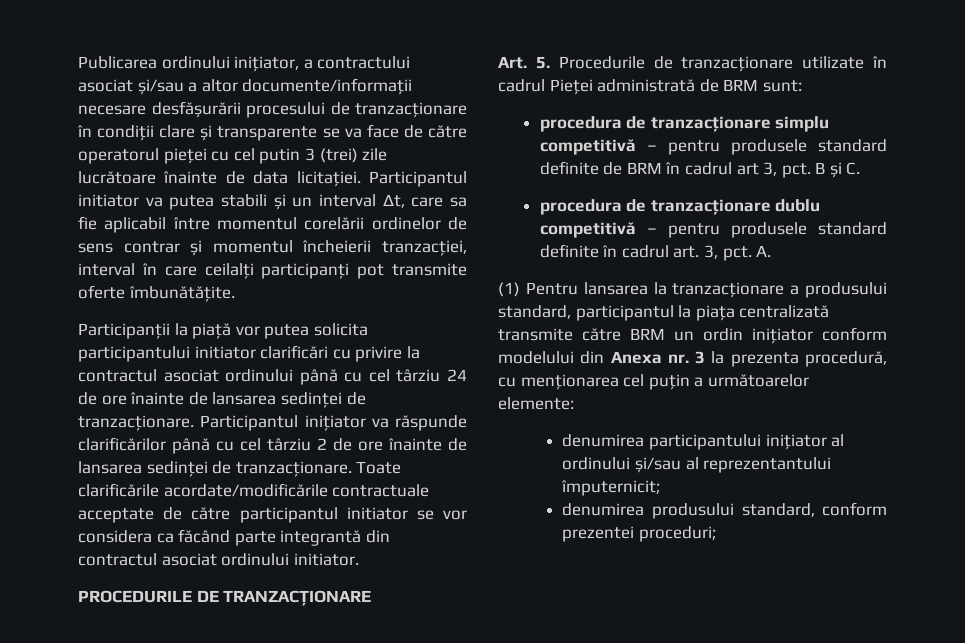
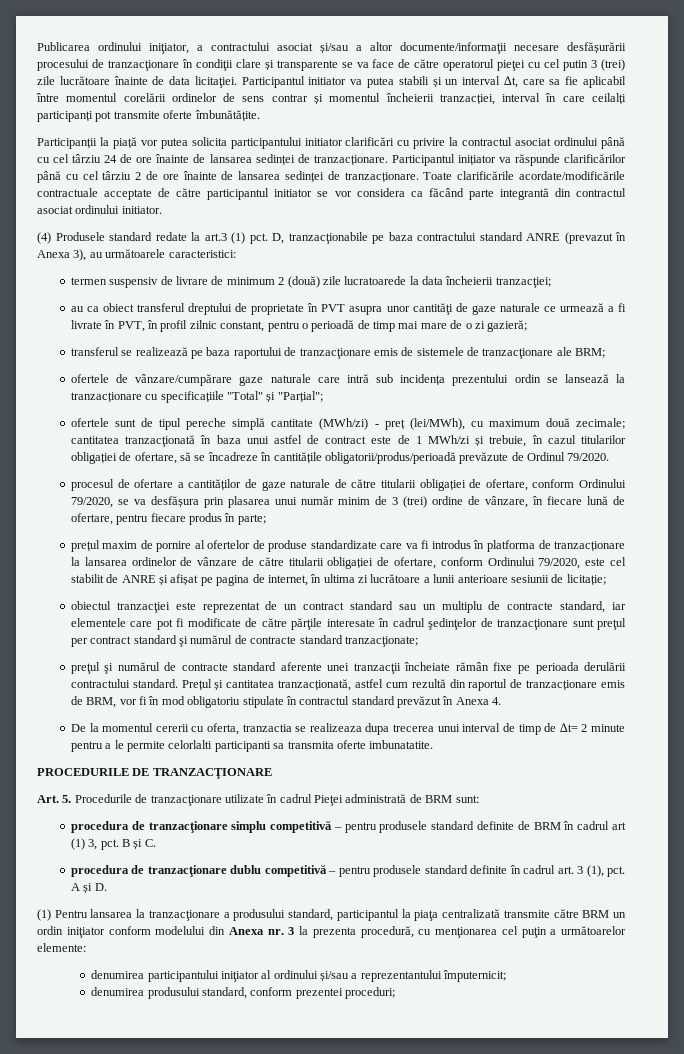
+ (4) Produsele standard redate la art.3 (1) pct. D, tranzacţionabile pe baza contractului standard ANRE (prevazut în Anexa 3), au următoarele caracteristici:
+ termen suspensiv de livrare de minimum 2 (două) zile lucratoarede la data încheierii tranzacţiei;
+ au ca obiect transferul dreptului de proprietate în PVT asupra unor cantităţi de gaze naturale ce urmează a fi livrate în PVT, în profil zilnic constant, pentru o perioadă de timp mai mare de o zi gazieră;
+ transferul se realizează pe baza raportului de tranzacţionare emis de sistemele de tranzacţionare ale BRM;
+ ofertele de vânzare/cumpărare gaze naturale care intră sub incidența prezentului ordin se lansează la tranzacționare cu specificațiile "Total" și "Parțial";
+ ofertele sunt de tipul pereche simplă cantitate (MWh/zi) - preț (lei/MWh), cu maximum două zecimale; cantitatea tranzacţionată în baza unui astfel de contract este de 1 MWh/zi și trebuie, în cazul titularilor obligației de ofertare, să se încadreze în cantitățile obligatorii/produs/perioadă prevăzute de Ordinul 79/2020.
+ procesul de ofertare a cantităților de gaze naturale de către titularii obligației de ofertare, conform Ordinului 79/2020, se va desfășura prin plasarea unui număr minim de 3 (trei) ordine de vânzare, în fiecare lună de ofertare, pentru fiecare produs în parte;
+ prețul maxim de pornire al ofertelor de produse standardizate care va fi introdus în platforma de tranzacționare la lansarea ordinelor de vânzare de către titularii obligației de ofertare, conform Ordinului 79/2020, este cel stabilit de ANRE și afișat pe pagina de internet, în ultima zi lucrătoare a lunii anterioare sesiunii de licitație;
+ obiectul tranzacţiei este reprezentat de un contract standard sau un multiplu de contracte standard, iar elementele care pot fi modificate de către părţile interesate în cadrul şedinţelor de tranzacţionare sunt preţul per contract standard şi numărul de contracte standard tranzacţionate;
+ preţul şi numărul de contracte standard aferente unei tranzacţii încheiate rămân fixe pe perioada derulării contractului standard. Prețul și cantitatea tranzacționată, astfel cum rezultă din raportul de tranzacționare emis de BRM, vor fi în mod obligatoriu stipulate în contractul standard prevăzut în Anexa 4.
+ De la momentul cererii cu oferta, tranzactia se realizeaza dupa trecerea unui interval de timp de ∆t= 2 minute pentru a le permite celorlalti participanti sa transmita oferte imbunatatite.
- procedura de tranzacţionare simplu competitivă – pentru produsele standard definite de BRM în cadrul art 3, pct.
+ procedura de tranzacţionare simplu competitivă – pentru produsele standard definite de BRM în cadrul art (1) 3, pct.
- procedura de tranzacţionare dublu competitivă – pentru produsele standard definite în cadrul art. 3, pct. A.
+ procedura de tranzacţionare dublu competitivă – pentru produsele standard definite în cadrul art. 3 (1), pct. A și D.
- denumirea participantului iniţiator al ordinului și/sau al reprezentantului împuternicit;
+ denumirea participantului iniţiator al ordinului și/sau a reprezentantului împuternicit;

